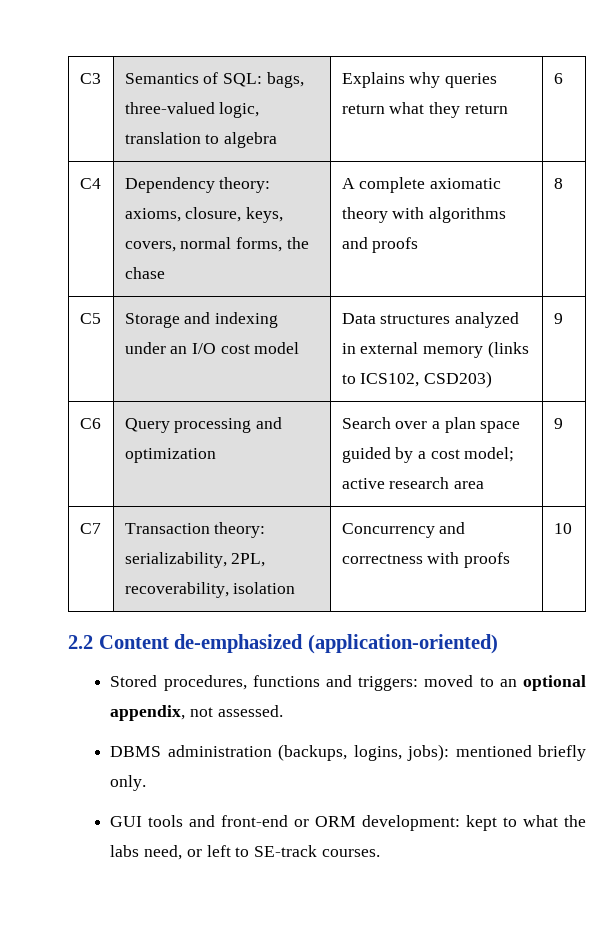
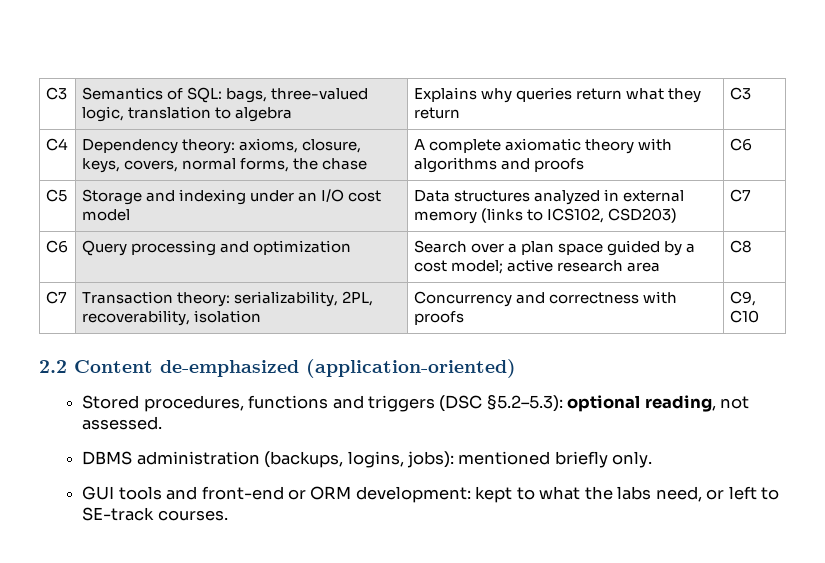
- C3 | Semantics of SQL: bags, three-valued logic, translation to algebra | Explains why queries return what they return | 6
+ C3 | Semantics of SQL: bags, three-valued logic, translation to algebra | Explains why queries return what they return | C3
- C4 | Dependency theory: axioms, closure, keys, covers, normal forms, the chase | A complete axiomatic theory with algorithms and proofs | 8
+ C4 | Dependency theory: axioms, closure, keys, covers, normal forms, the chase | A complete axiomatic theory with algorithms and proofs | C6
- C5 | Storage and indexing under an I/O cost model | Data structures analyzed in external memory (links to ICS102, CSD203) | 9
+ C5 | Storage and indexing under an I/O cost model | Data structures analyzed in external memory (links to ICS102, CSD203) | C7
- C6 | Query processing and optimization | Search over a plan space guided by a cost model; active research area | 9
+ C6 | Query processing and optimization | Search over a plan space guided by a cost model; active research area | C8
- C7 | Transaction theory: serializability, 2PL, recoverability, isolation | Concurrency and correctness with proofs | 10
+ C7 | Transaction theory: serializability, 2PL, recoverability, isolation | Concurrency and correctness with proofs | C9, C10
- Stored procedures, functions and triggers: moved to an optional appendix, not assessed.
+ Stored procedures, functions and triggers (DSC §5.2–5.3): optional reading, not assessed.

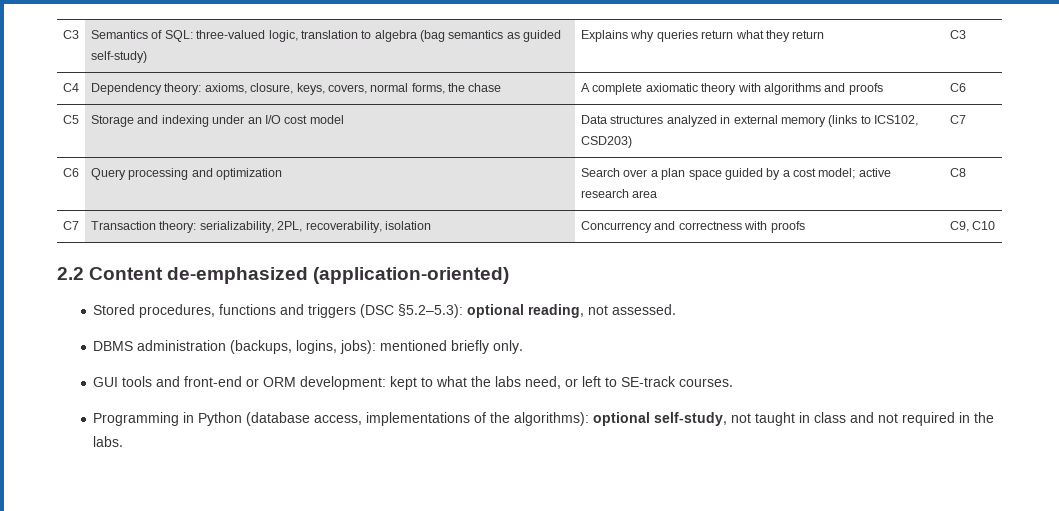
- C3 | Semantics of SQL: bags, three-valued logic, translation to algebra | Explains why queries return what they return | C3
+ C3 | Semantics of SQL: three-valued logic, translation to algebra (bag semantics as guided self-study) | Explains why queries return what they return | C3
+ Programming in Python (database access, implementations of the algorithms): optional self-study, not taught in class and not required in the labs.

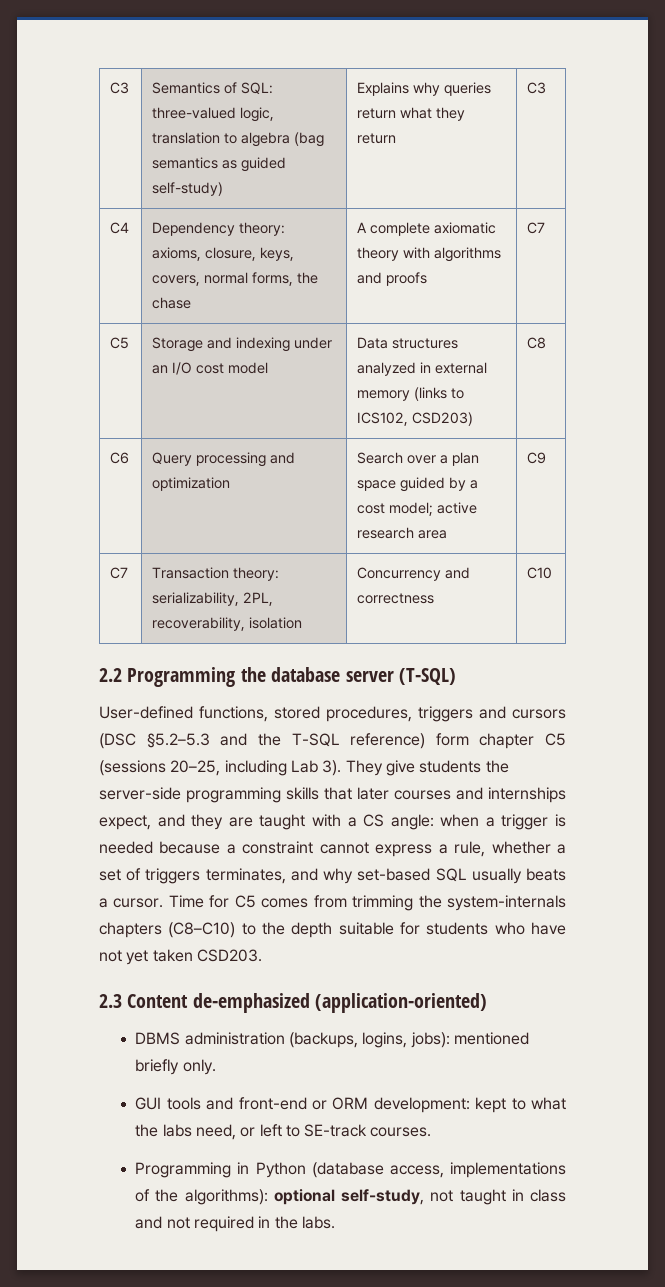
- C4 | Dependency theory: axioms, closure, keys, covers, normal forms, the chase | A complete axiomatic theory with algorithms and proofs | C6
+ C4 | Dependency theory: axioms, closure, keys, covers, normal forms, the chase | A complete axiomatic theory with algorithms and proofs | C7
- C5 | Storage and indexing under an I/O cost model | Data structures analyzed in external memory (links to ICS102, CSD203) | C7
+ C5 | Storage and indexing under an I/O cost model | Data structures analyzed in external memory (links to ICS102, CSD203) | C8
- C6 | Query processing and optimization | Search over a plan space guided by a cost model; active research area | C8
+ C6 | Query processing and optimization | Search over a plan space guided by a cost model; active research area | C9
- C7 | Transaction theory: serializability, 2PL, recoverability, isolation | Concurrency and correctness with proofs | C9, C10
+ C7 | Transaction theory: serializability, 2PL, recoverability, isolation | Concurrency and correctness | C10
- 2.2 Content de-emphasized (application-oriented)
- Stored procedures, functions and triggers (DSC §5.2–5.3): optional reading, not assessed.
+ 2.2 Programming the database server (T-SQL)
+ User-defined functions, stored procedures, triggers and cursors (DSC §5.2–5.3 and the T-SQL reference) form chapter C5 (sessions 20–25, including Lab 3). They give students the server-side programming skills that later courses and internships expect, and they are taught with a CS angle: when a trigger is needed because a constraint cannot express a rule, whether a set of triggers terminates, and why set-based SQL usually beats a cursor. Time for C5 comes from trimming the system-internals chapters (C8–C10) to the depth suitable for students who have not yet taken CSD203.
+ 2.3 Content de-emphasized (application-oriented)

